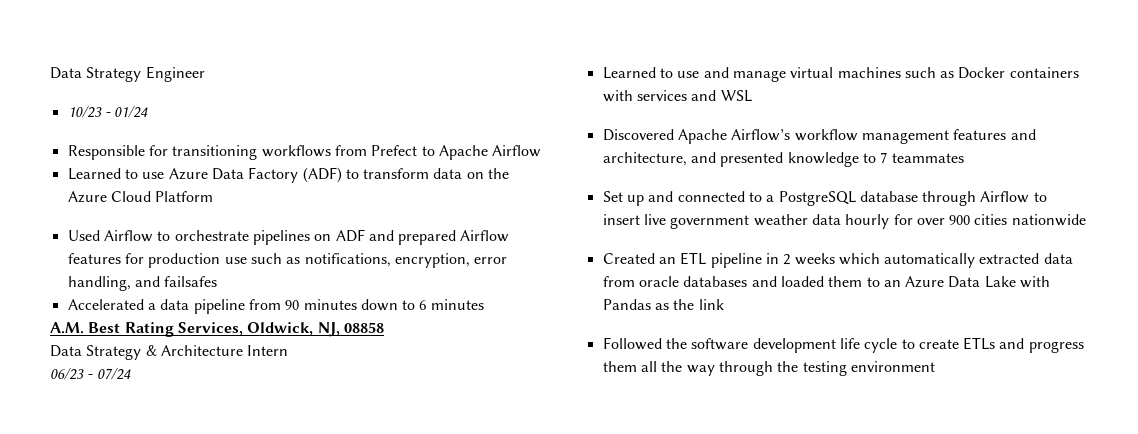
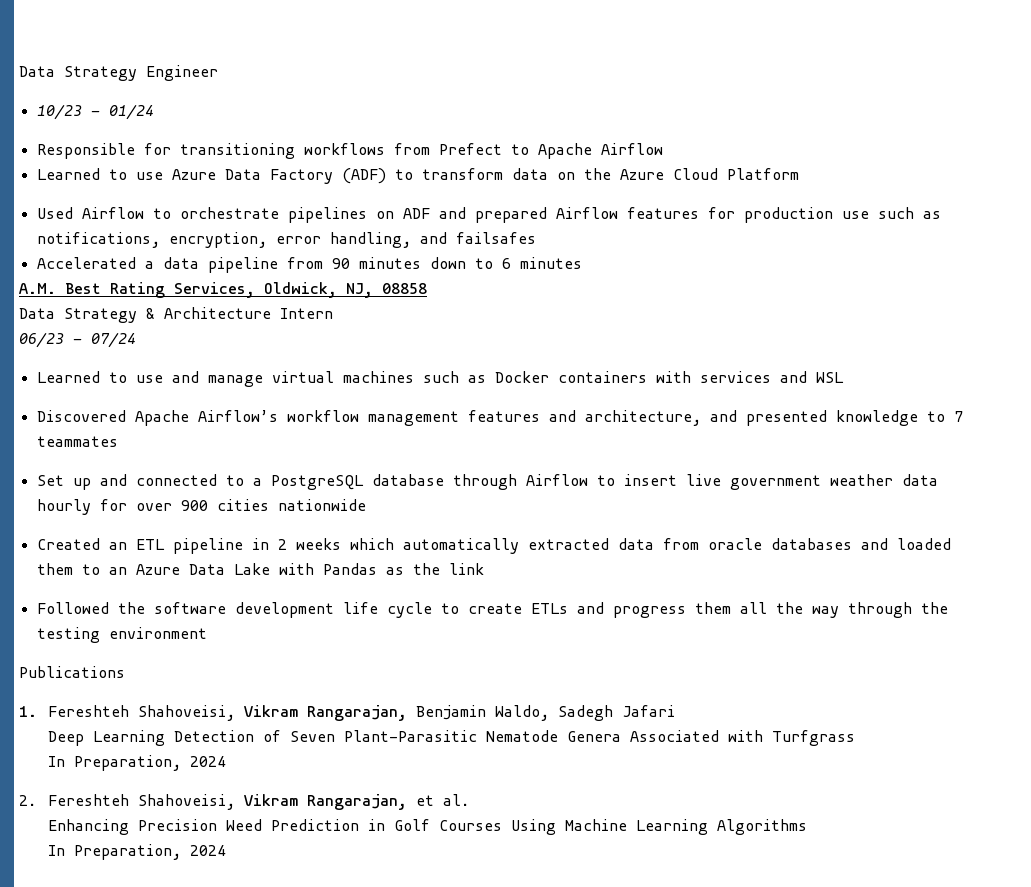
+ Publications
+ 1. Fereshteh Shahoveisi, Vikram Rangarajan, Benjamin Waldo, Sadegh Jafari
+ Deep Learning Detection of Seven Plant-Parasitic Nematode Genera Associated with Turfgrass
+ In Preparation, 2024
+ 2. Fereshteh Shahoveisi, Vikram Rangarajan, et al.
+ Enhancing Precision Weed Prediction in Golf Courses Using Machine Learning Algorithms
+ In Preparation, 2024

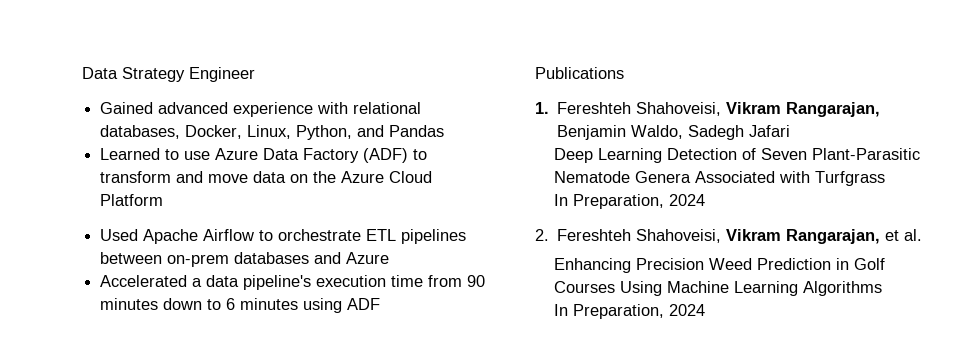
- 10/23 - 01/24
- Responsible for transitioning workflows from Prefect to Apache Airflow
+ Gained advanced experience with relational databases, Docker, Linux, Python, and Pandas
- Learned to use Azure Data Factory (ADF) to transform data on the Azure Cloud Platform
+ Learned to use Azure Data Factory (ADF) to transform and move data on the Azure Cloud Platform
- Used Airflow to orchestrate pipelines on ADF and prepared Airflow features for production use such as notifications, encryption, error handling, and failsafes
+ Used Apache Airflow to orchestrate ETL pipelines between on-prem databases and Azure
- Accelerated a data pipeline from 90 minutes down to 6 minutes
- A.M. Best Rating Services, Oldwick, NJ, 08858
- Data Strategy & Architecture Intern
- 06/23 - 07/24
- Learned to use and manage virtual machines such as Docker containers with services and WSL
- Discovered Apache Airflow’s workflow management features and architecture, and presented knowledge to 7 teammates
- Set up and connected to a PostgreSQL database through Airflow to insert live government weather data hourly for over 900 cities nationwide
- Created an ETL pipeline in 2 weeks which automatically extracted data from oracle databases and loaded them to an Azure Data Lake with Pandas as the link
- Followed the software development life cycle to create ETLs and progress them all the way through the testing environment
+ Accelerated a data pipeline's execution time from 90 minutes down to 6 minutes using ADF

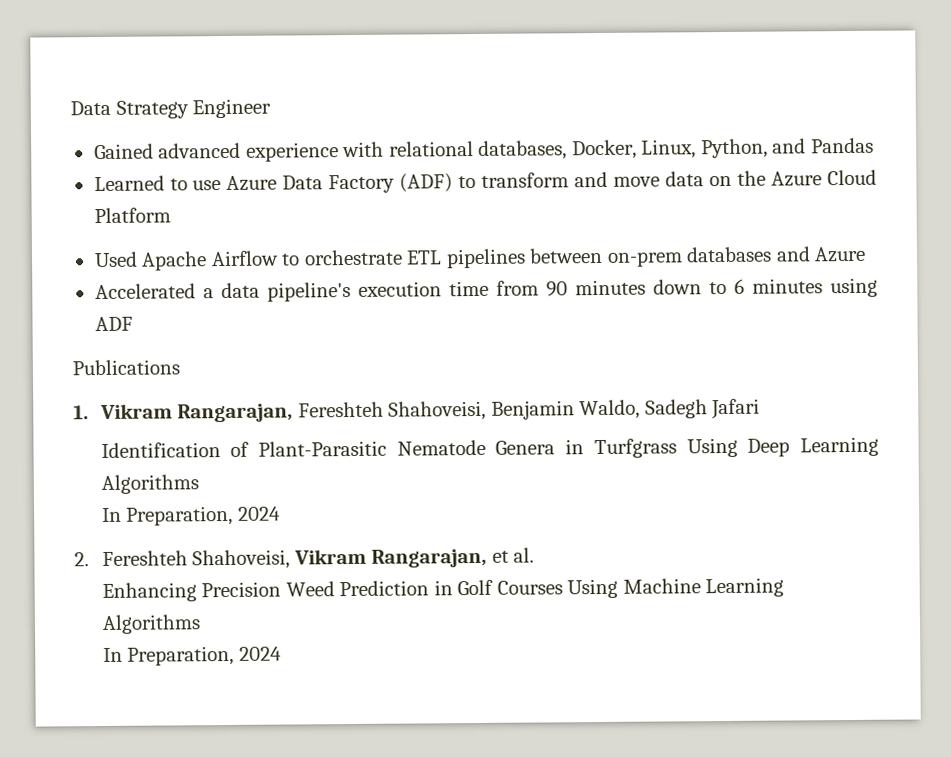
- 1. Fereshteh Shahoveisi, Vikram Rangarajan, Benjamin Waldo, Sadegh Jafari
+ 1. Vikram Rangarajan, Fereshteh Shahoveisi, Benjamin Waldo, Sadegh Jafari
- Deep Learning Detection of Seven Plant-Parasitic Nematode Genera Associated with Turfgrass
+ Identification of Plant-Parasitic Nematode Genera in Turfgrass Using Deep Learning Algorithms

